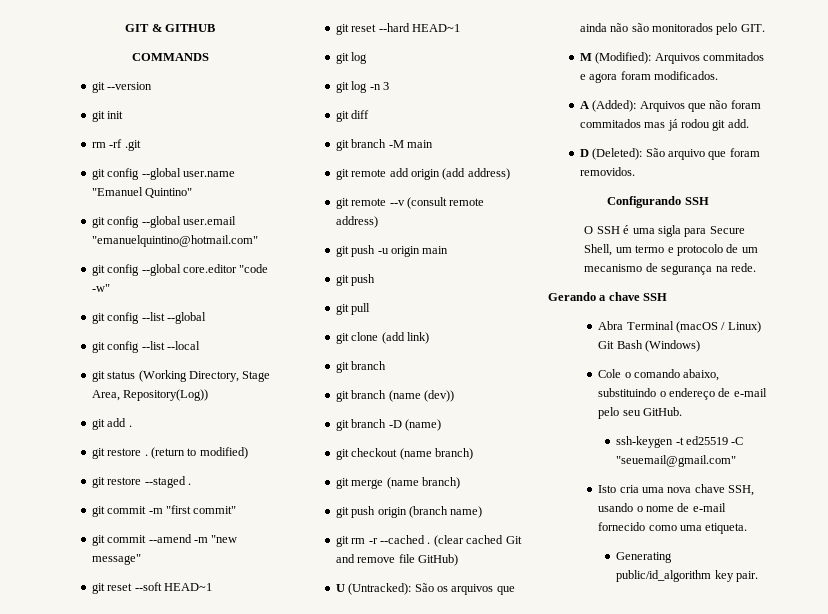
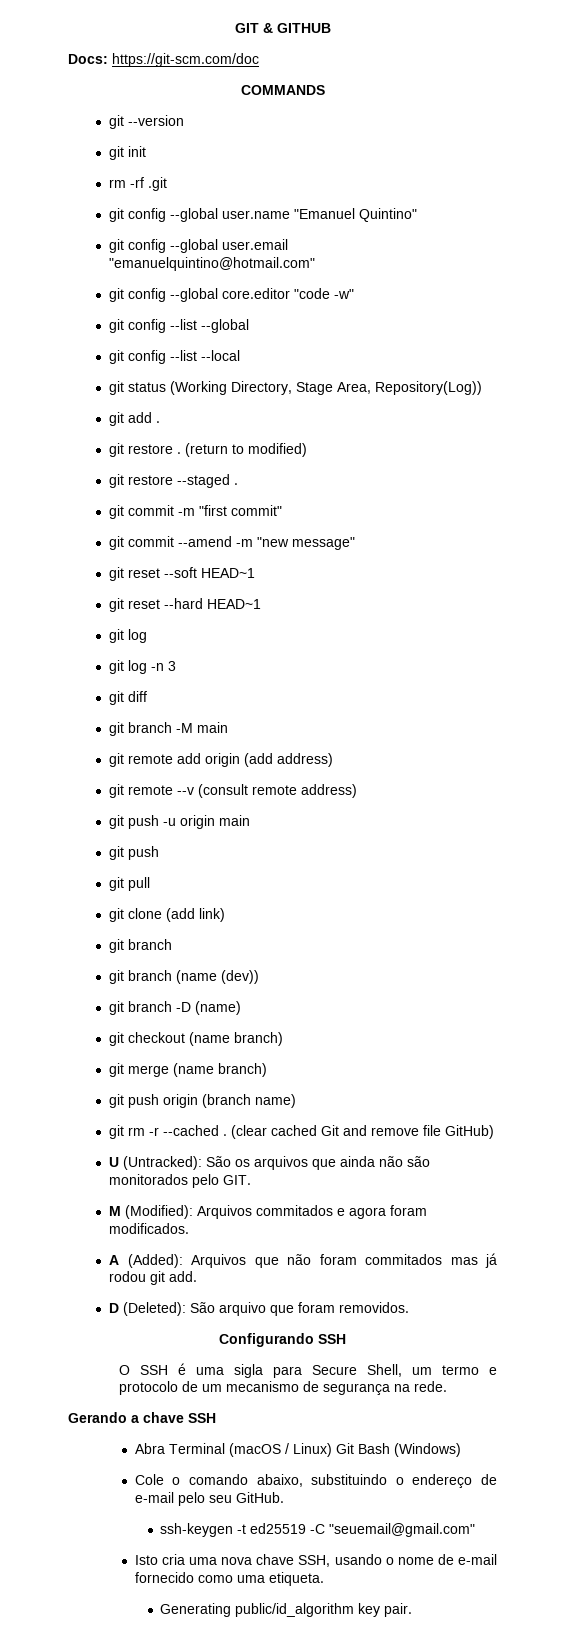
+ Docs: https://git-scm.com/doc

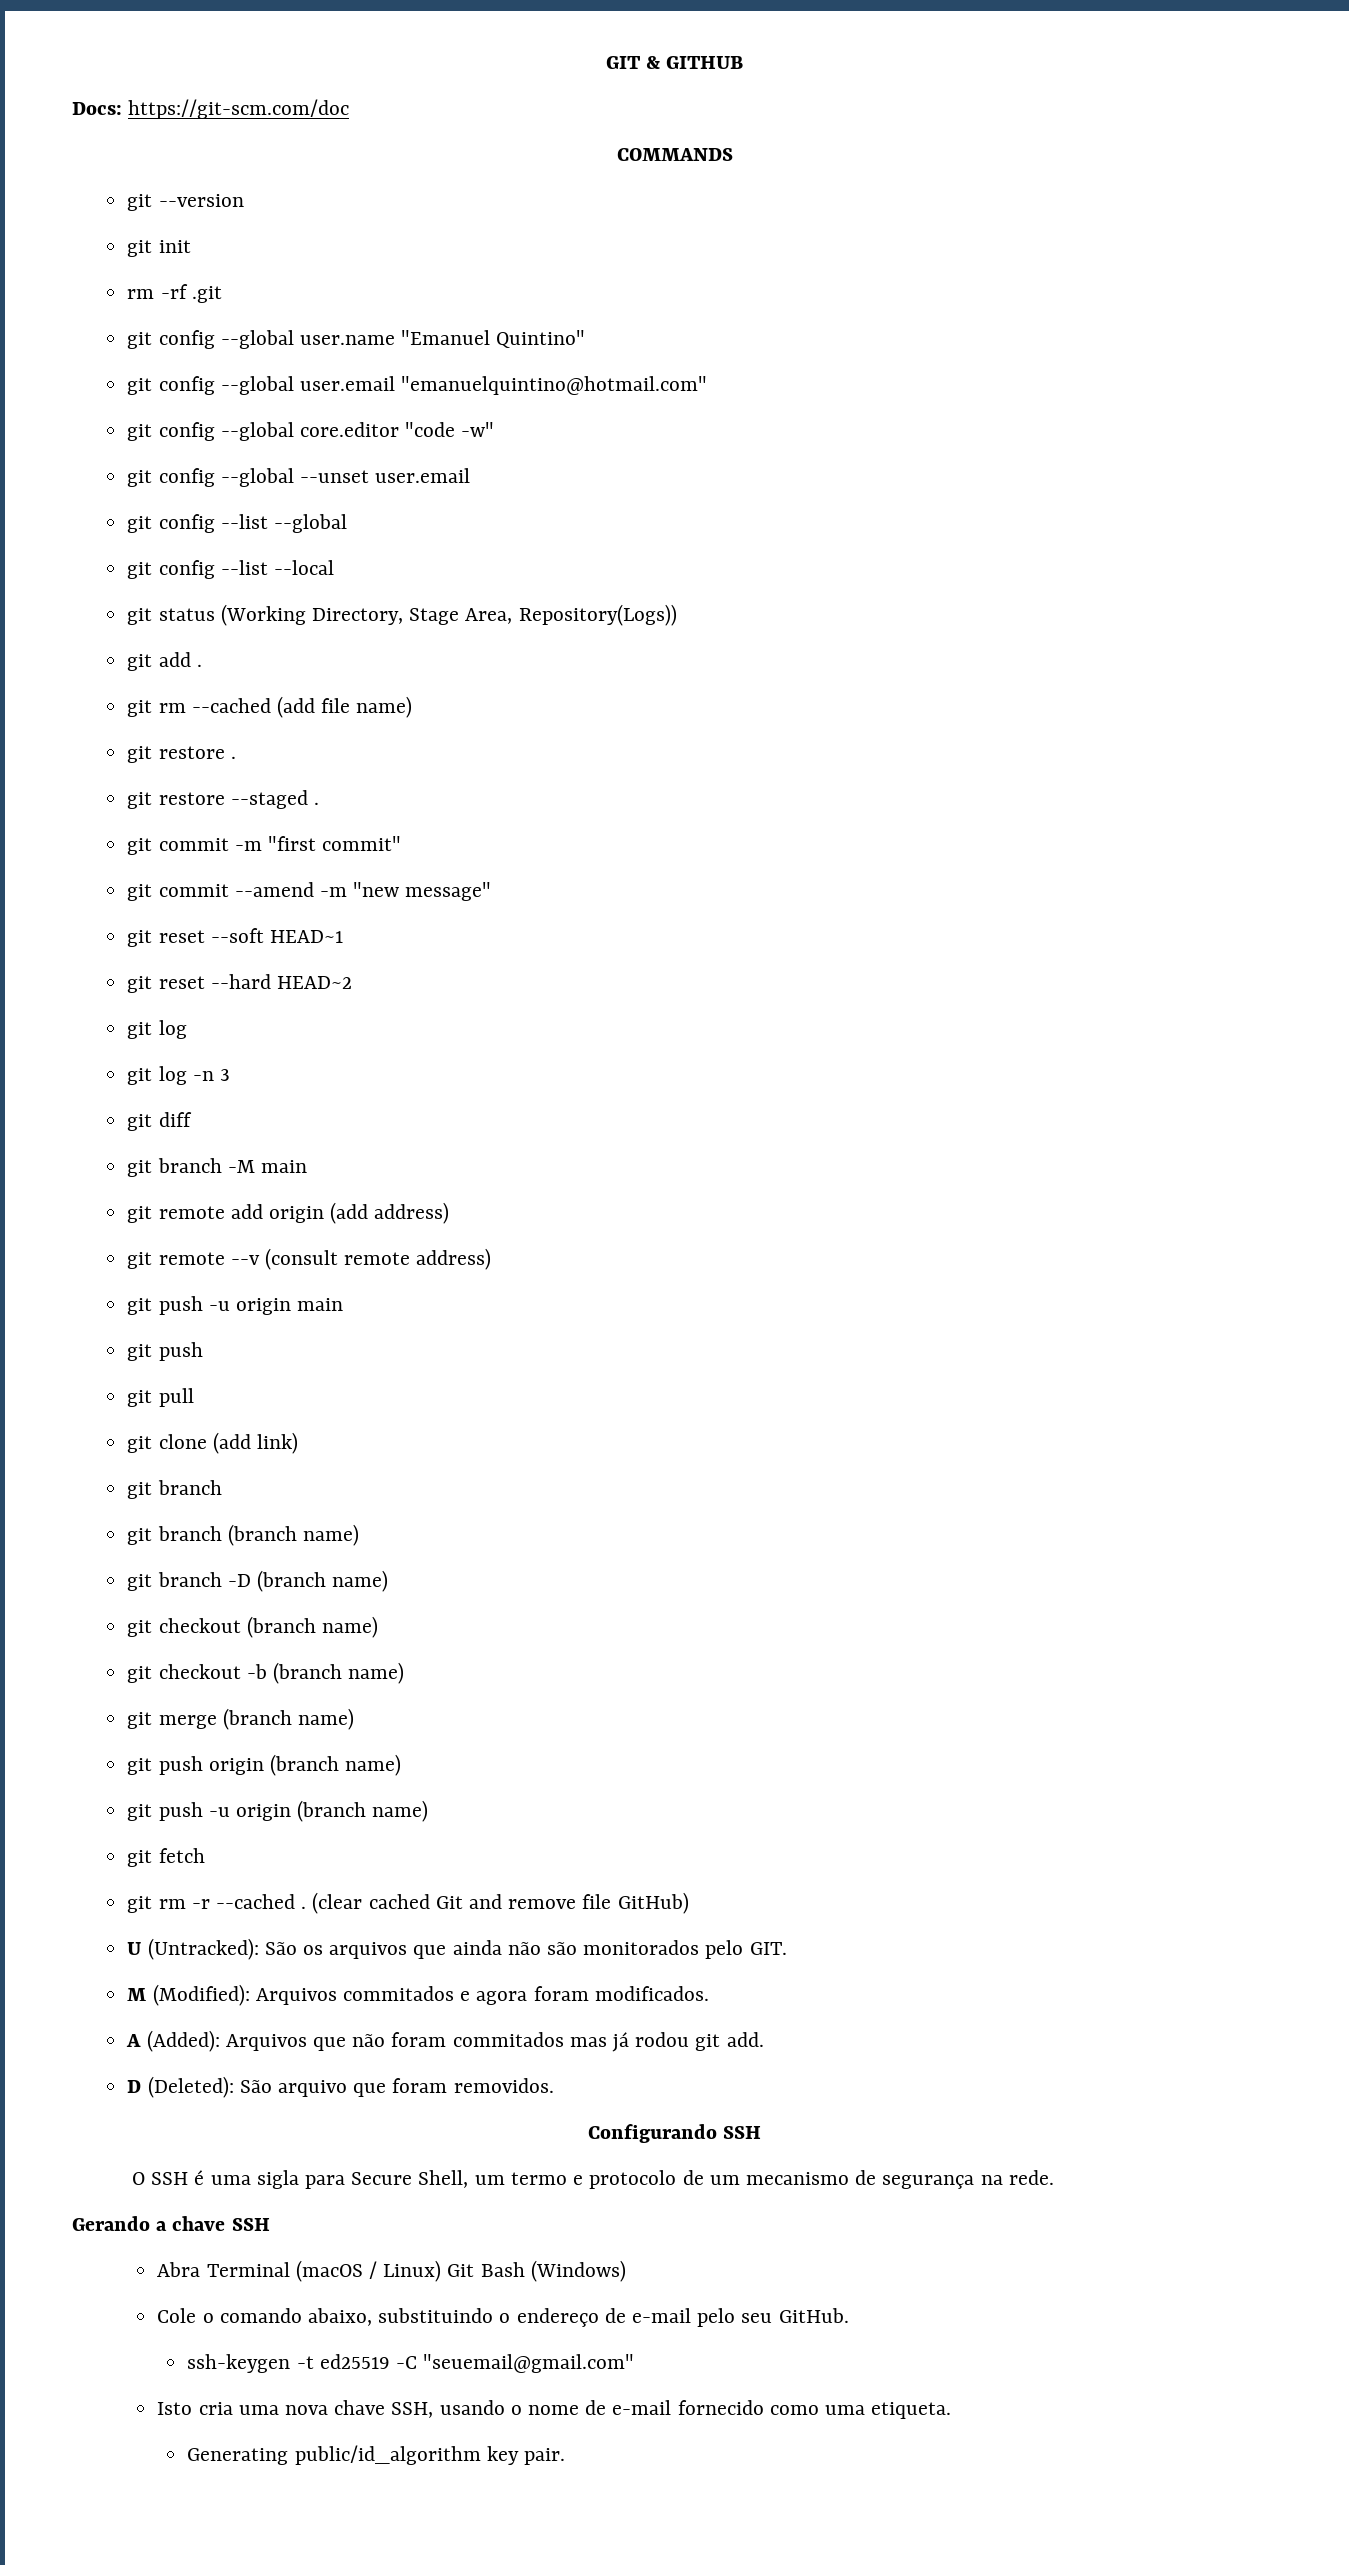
+ git config --global --unset user.email
- git status (Working Directory, Stage Area, Repository(Log))
+ git status (Working Directory, Stage Area, Repository(Logs))
+ git rm --cached (add file name)
- (return to modified)
- git reset --hard HEAD~1
+ git reset --hard HEAD~2
- git branch (name (dev))
+ git branch (branch name)
- git branch -D (name)
- git checkout (name branch)
+ git branch -D (branch name)
+ git checkout (branch name)
+ git checkout -b (branch name)
- git merge (name branch)
+ git merge (branch name)
+ git push -u origin (branch name)
+ git fetch

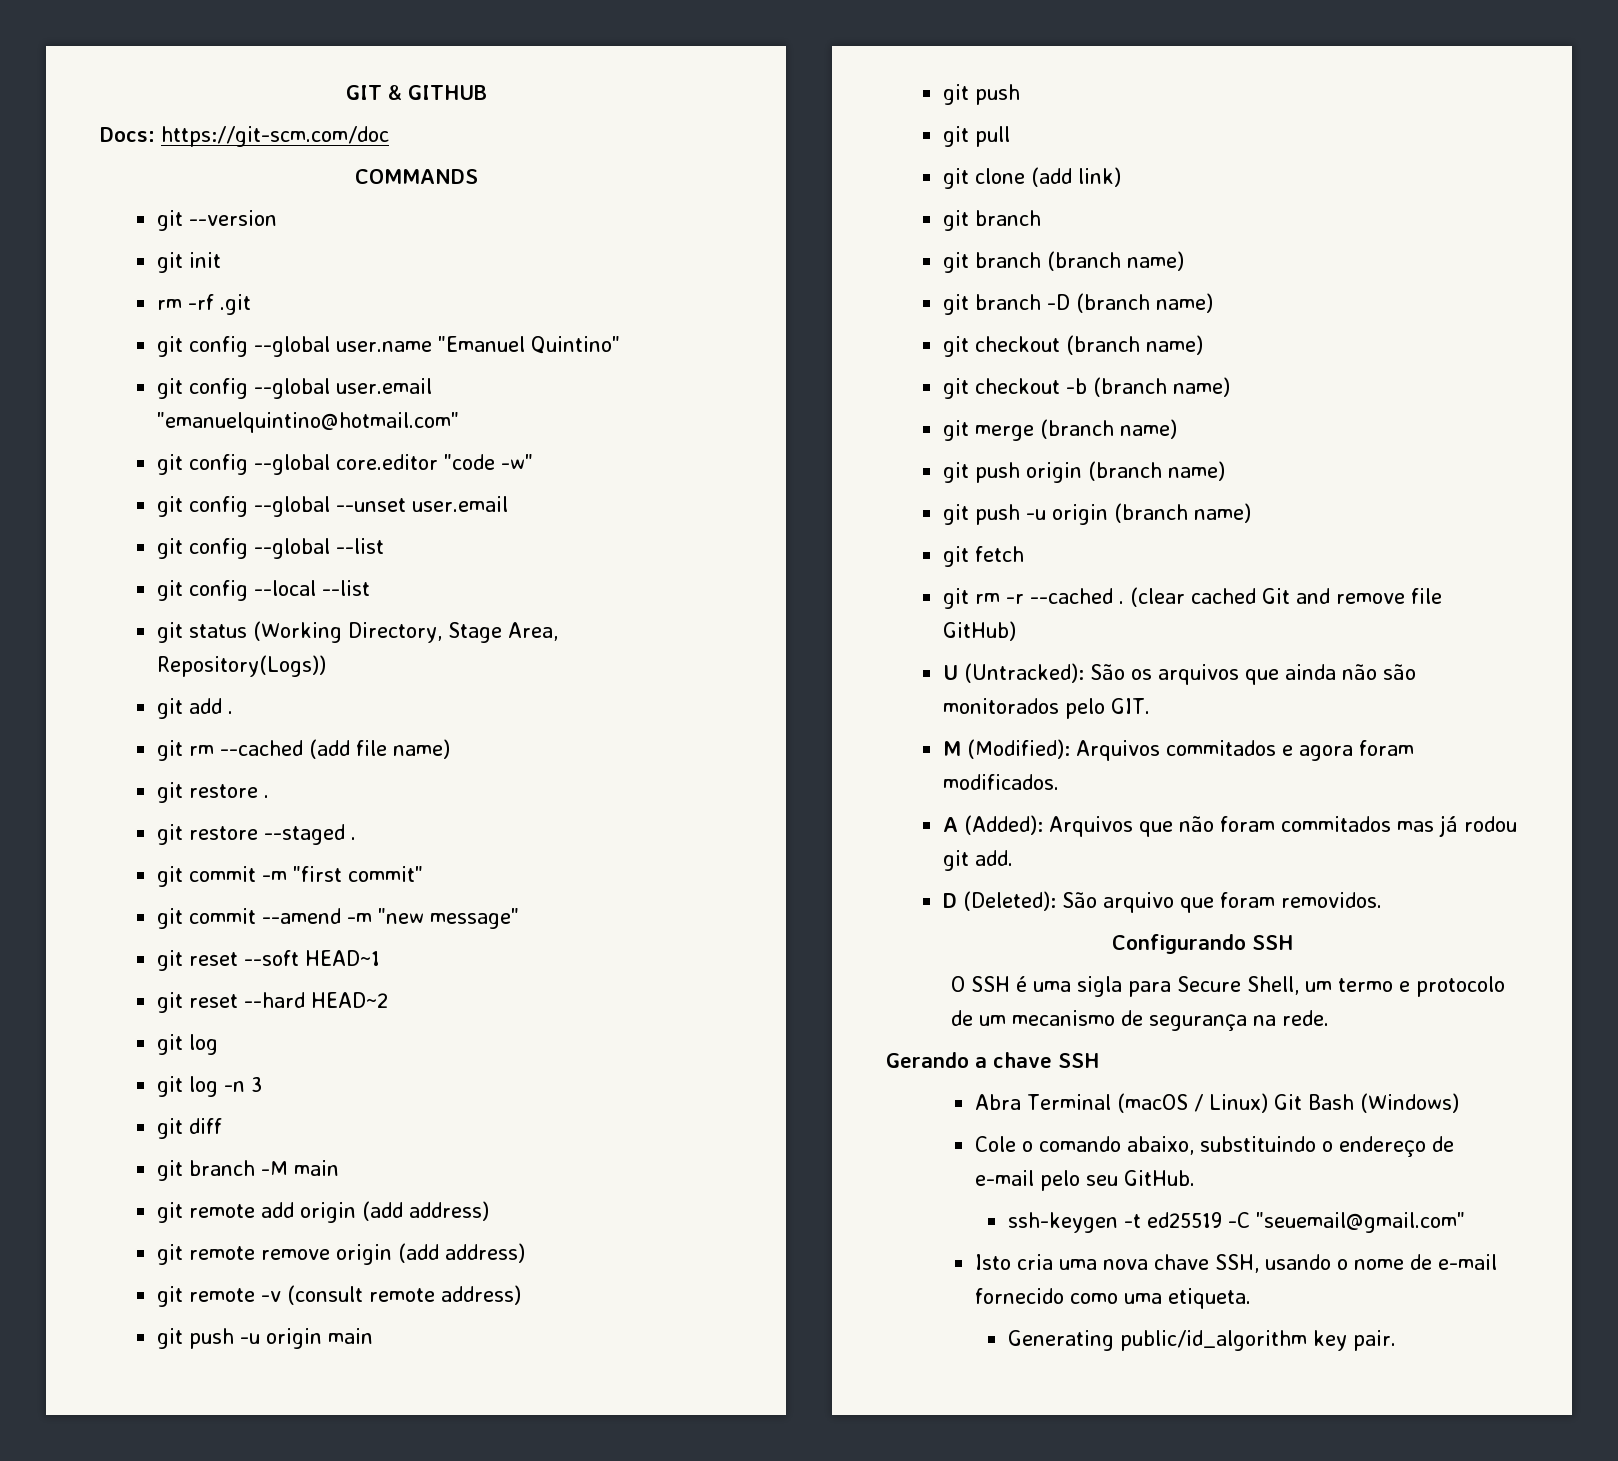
- git config --list --global
- git config --list --local
+ git config --global --list
+ git config --local --list
- git remote --v (consult remote address)
+ git remote remove origin (add address)
+ git remote -v (consult remote address)

